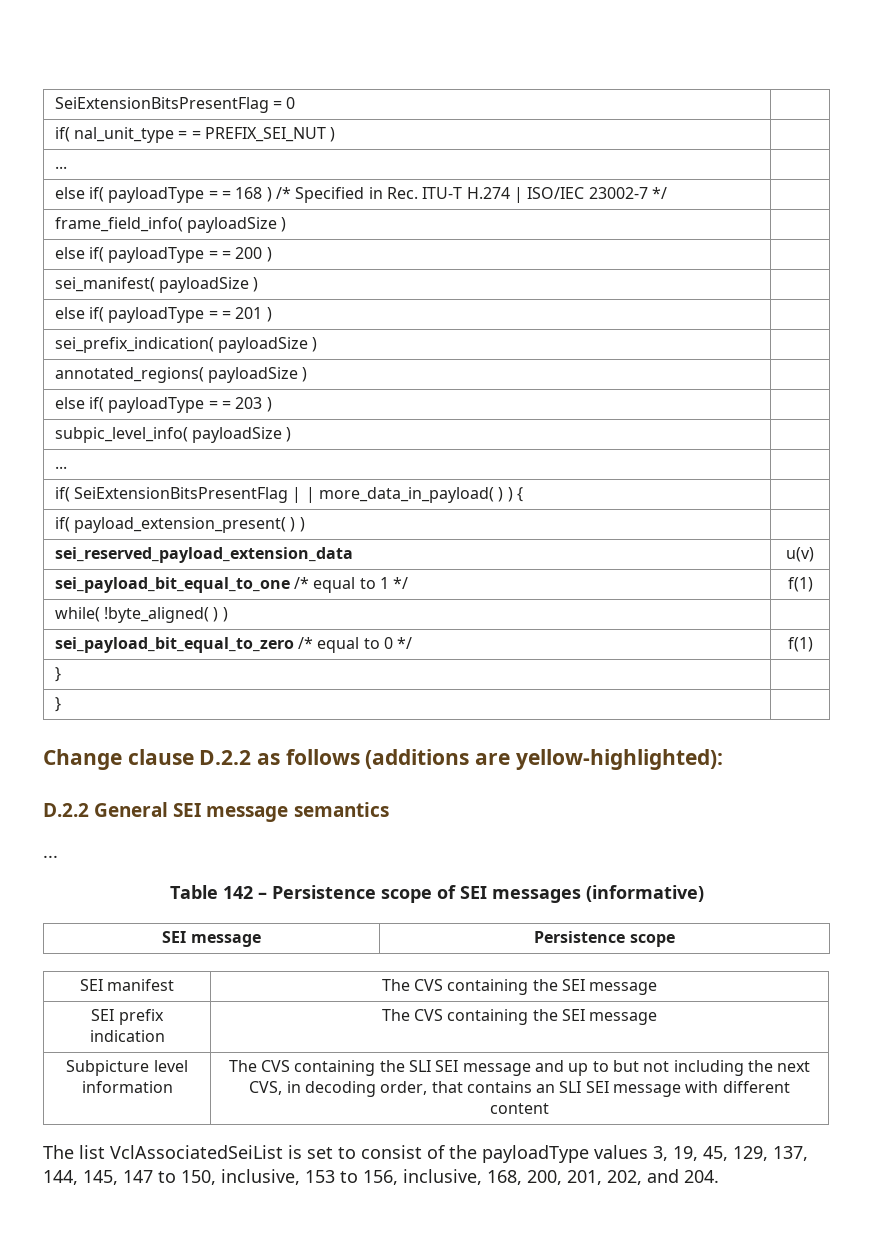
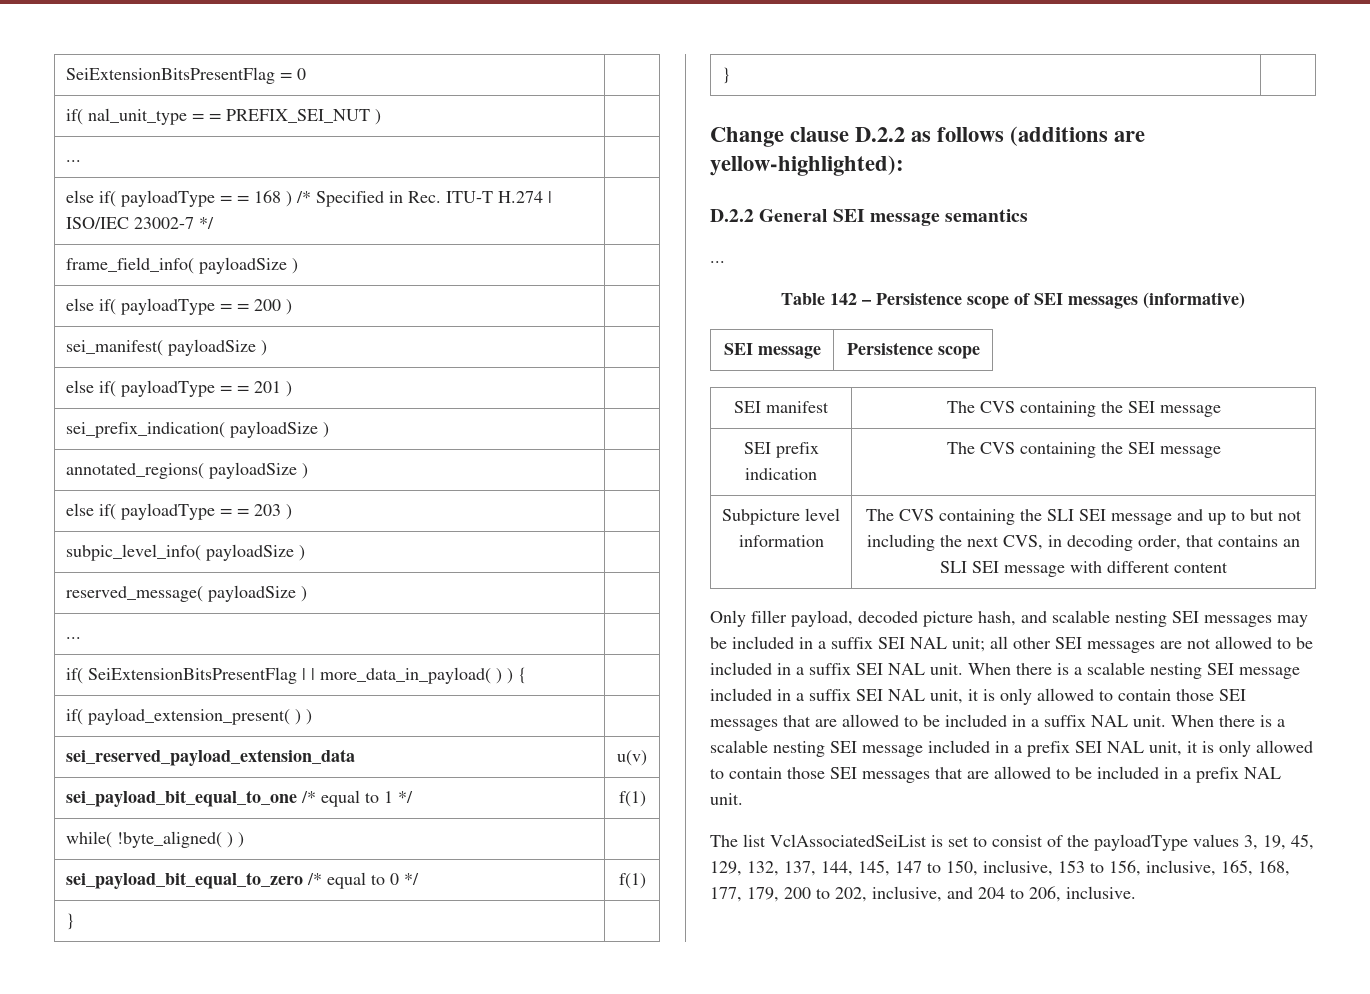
+ reserved_message( payloadSize ) |
+ Only filler payload, decoded picture hash, and scalable nesting SEI messages may be included in a suffix SEI NAL unit; all other SEI messages are not allowed to be included in a suffix SEI NAL unit. When there is a scalable nesting SEI message included in a suffix SEI NAL unit, it is only allowed to contain those SEI messages that are allowed to be included in a suffix NAL unit. When there is a scalable nesting SEI message included in a prefix SEI NAL unit, it is only allowed to contain those SEI messages that are allowed to be included in a prefix NAL unit.
- The list VclAssociatedSeiList is set to consist of the payloadType values 3, 19, 45, 129, 137, 144, 145, 147 to 150, inclusive, 153 to 156, inclusive, 168, 200, 201, 202, and 204.
+ The list VclAssociatedSeiList is set to consist of the payloadType values 3, 19, 45, 129, 132, 137, 144, 145, 147 to 150, inclusive, 153 to 156, inclusive, 165, 168, 177, 179, 200 to 202, inclusive, and 204 to 206, inclusive.

